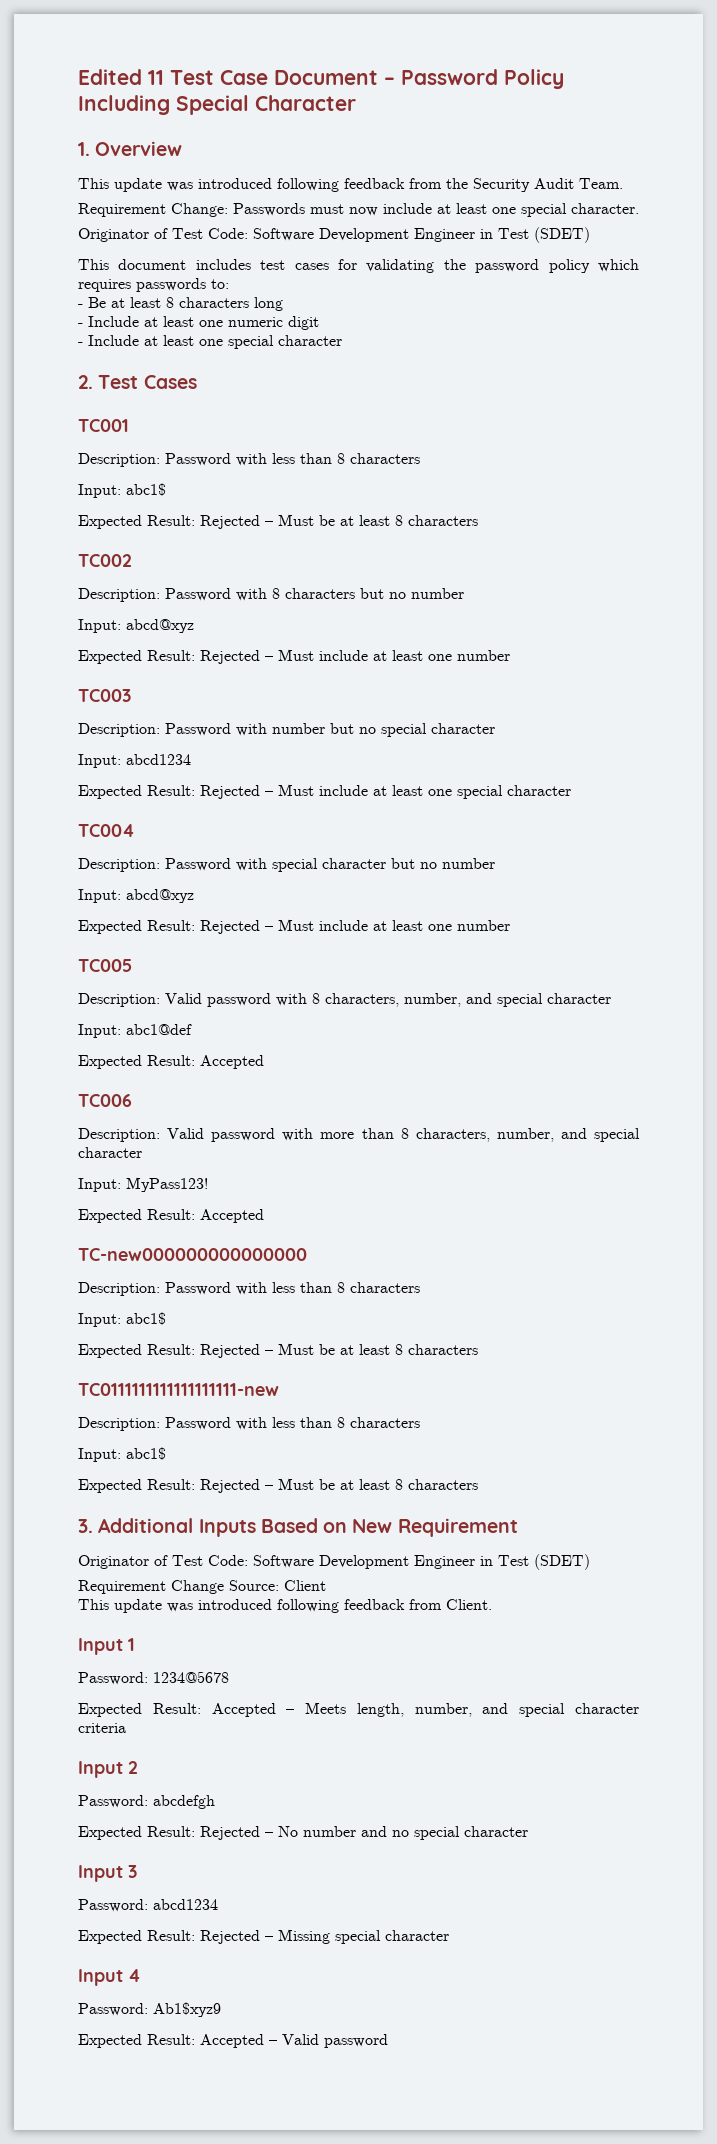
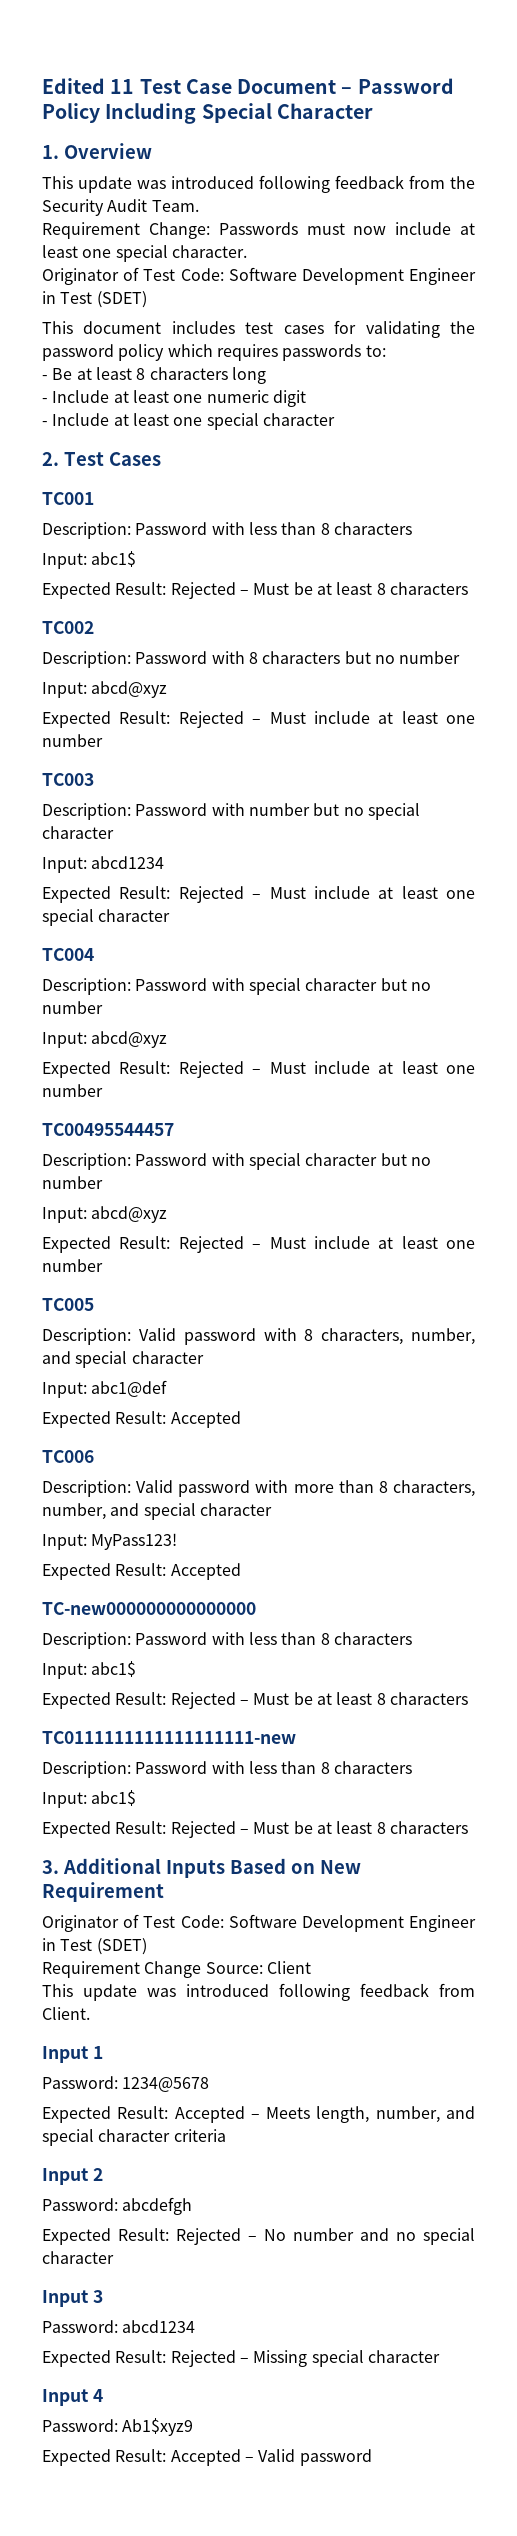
+ TC00495544457
+ Description: Password with special character but no number
+ Input: abcd@xyz
+ Expected Result: Rejected – Must include at least one number

